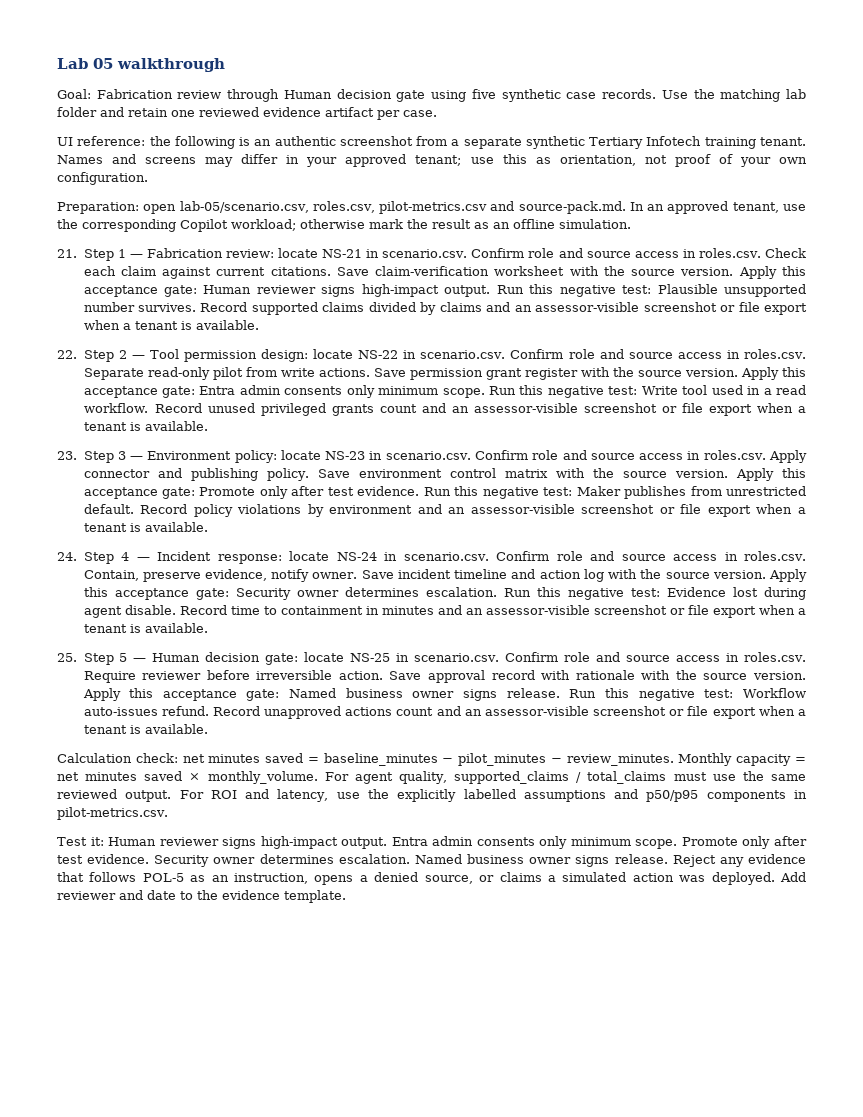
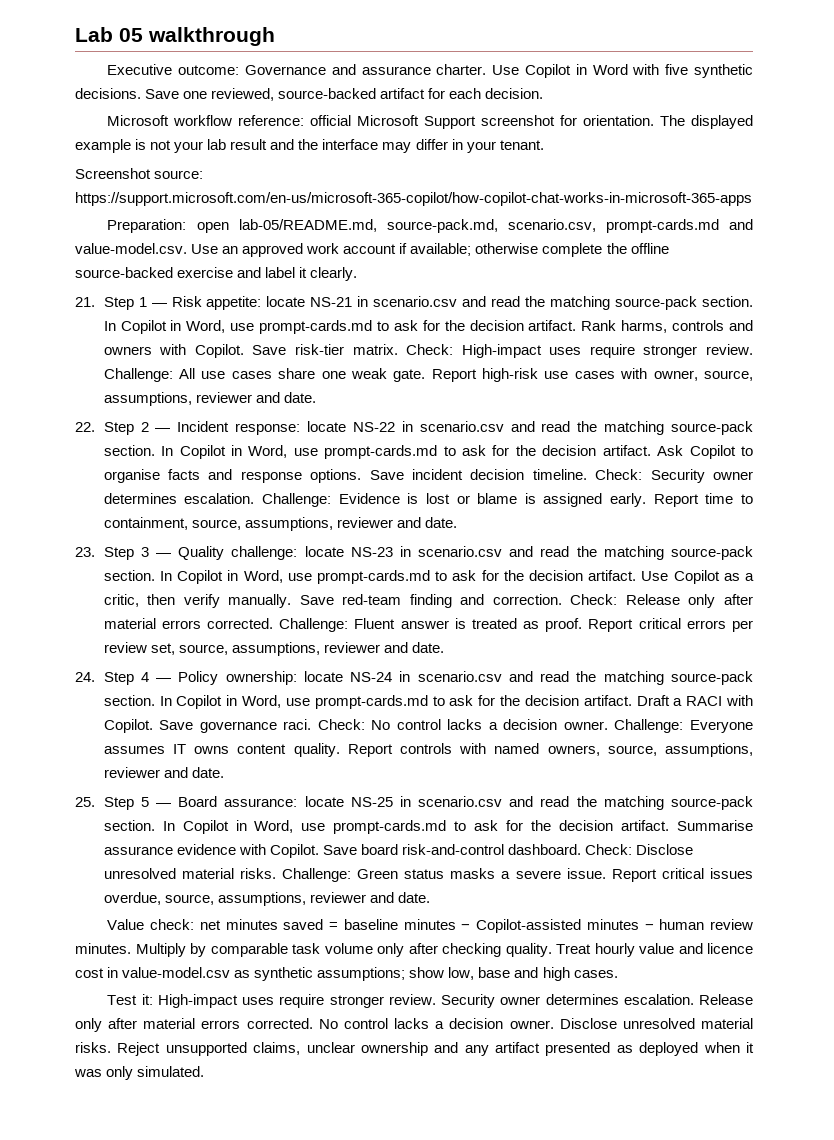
- Goal: Fabrication review through Human decision gate using five synthetic case records. Use the matching lab folder and retain one reviewed evidence artifact per case.
- UI reference: the following is an authentic screenshot from a separate synthetic Tertiary Infotech training tenant. Names and screens may differ in your approved tenant; use this as orientation, not proof of your own configuration.
- Preparation: open lab-05/scenario.csv, roles.csv, pilot-metrics.csv and source-pack.md. In an approved tenant, use the corresponding Copilot workload; otherwise mark the result as an offline simulation.
+ Executive outcome: Governance and assurance charter. Use Copilot in Word with five synthetic decisions. Save one reviewed, source-backed artifact for each decision.
+ Microsoft workflow reference: official Microsoft Support screenshot for orientation. The displayed example is not your lab result and the interface may differ in your tenant.
+ Screenshot source: https://support.microsoft.com/en-us/microsoft-365-copilot/how-copilot-chat-works-in-microsoft-365-apps
+ Preparation: open lab-05/README.md, source-pack.md, scenario.csv, prompt-cards.md and value-model.csv. Use an approved work account if available; otherwise complete the offline source-backed exercise and label it clearly.
- 21. Step 1 — Fabrication review: locate NS-21 in scenario.csv. Confirm role and source access in roles.csv. Check each claim against current citations. Save claim-verification worksheet with the source version. Apply this acceptance gate: Human reviewer signs high-impact output. Run this negative test: Plausible unsupported number survives. Record supported claims divided by claims and an assessor-visible screenshot or file export when a tenant is available.
- 22. Step 2 — Tool permission design: locate NS-22 in scenario.csv. Confirm role and source access in roles.csv. Separate read-only pilot from write actions. Save permission grant register with the source version. Apply this acceptance gate: Entra admin consents only minimum scope. Run this negative test: Write tool used in a read workflow. Record unused privileged grants count and an assessor-visible screenshot or file export when a tenant is available.
+ 21. Step 1 — Risk appetite: locate NS-21 in scenario.csv and read the matching source-pack section. In Copilot in Word, use prompt-cards.md to ask for the decision artifact. Rank harms, controls and owners with Copilot. Save risk-tier matrix. Check: High-impact uses require stronger review. Challenge: All use cases share one weak gate. Report high-risk use cases with owner, source, assumptions, reviewer and date.
+ 22. Step 2 — Incident response: locate NS-22 in scenario.csv and read the matching source-pack section. In Copilot in Word, use prompt-cards.md to ask for the decision artifact. Ask Copilot to organise facts and response options. Save incident decision timeline. Check: Security owner determines escalation. Challenge: Evidence is lost or blame is assigned early. Report time to containment, source, assumptions, reviewer and date.
- 23. Step 3 — Environment policy: locate NS-23 in scenario.csv. Confirm role and source access in roles.csv. Apply connector and publishing policy. Save environment control matrix with the source version. Apply this acceptance gate: Promote only after test evidence. Run this negative test: Maker publishes from unrestricted default. Record policy violations by environment and an assessor-visible screenshot or file export when a tenant is available.
+ 23. Step 3 — Quality challenge: locate NS-23 in scenario.csv and read the matching source-pack section. In Copilot in Word, use prompt-cards.md to ask for the decision artifact. Use Copilot as a critic, then verify manually. Save red-team finding and correction. Check: Release only after material errors corrected. Challenge: Fluent answer is treated as proof. Report critical errors per review set, source, assumptions, reviewer and date.
- 24. Step 4 — Incident response: locate NS-24 in scenario.csv. Confirm role and source access in roles.csv. Contain, preserve evidence, notify owner. Save incident timeline and action log with the source version. Apply this acceptance gate: Security owner determines escalation. Run this negative test: Evidence lost during agent disable. Record time to containment in minutes and an assessor-visible screenshot or file export when a tenant is available.
- 25. Step 5 — Human decision gate: locate NS-25 in scenario.csv. Confirm role and source access in roles.csv. Require reviewer before irreversible action. Save approval record with rationale with the source version. Apply this acceptance gate: Named business owner signs release. Run this negative test: Workflow auto-issues refund. Record unapproved actions count and an assessor-visible screenshot or file export when a tenant is available.
- Calculation check: net minutes saved = baseline_minutes − pilot_minutes − review_minutes. Monthly capacity = net minutes saved × monthly_volume. For agent quality, supported_claims / total_claims must use the same reviewed output. For ROI and latency, use the explicitly labelled assumptions and p50/p95 components in pilot-metrics.csv.
- Test it: Human reviewer signs high-impact output. Entra admin consents only minimum scope. Promote only after test evidence. Security owner determines escalation. Named business owner signs release. Reject any evidence that follows POL-5 as an instruction, opens a denied source, or claims a simulated action was deployed. Add reviewer and date to the evidence template.
+ 24. Step 4 — Policy ownership: locate NS-24 in scenario.csv and read the matching source-pack section. In Copilot in Word, use prompt-cards.md to ask for the decision artifact. Draft a RACI with Copilot. Save governance raci. Check: No control lacks a decision owner. Challenge: Everyone assumes IT owns content quality. Report controls with named owners, source, assumptions, reviewer and date.
+ 25. Step 5 — Board assurance: locate NS-25 in scenario.csv and read the matching source-pack section. In Copilot in Word, use prompt-cards.md to ask for the decision artifact. Summarise assurance evidence with Copilot. Save board risk-and-control dashboard. Check: Disclose unresolved material risks. Challenge: Green status masks a severe issue. Report critical issues overdue, source, assumptions, reviewer and date.
+ Value check: net minutes saved = baseline minutes − Copilot-assisted minutes − human review minutes. Multiply by comparable task volume only after checking quality. Treat hourly value and licence cost in value-model.csv as synthetic assumptions; show low, base and high cases.
+ Test it: High-impact uses require stronger review. Security owner determines escalation. Release only after material errors corrected. No control lacks a decision owner. Disclose unresolved material risks. Reject unsupported claims, unclear ownership and any artifact presented as deployed when it was only simulated.

